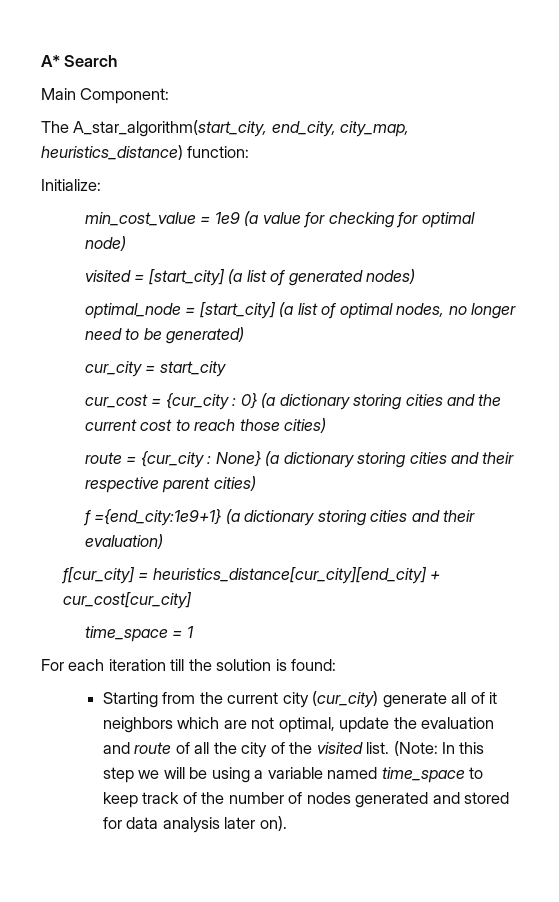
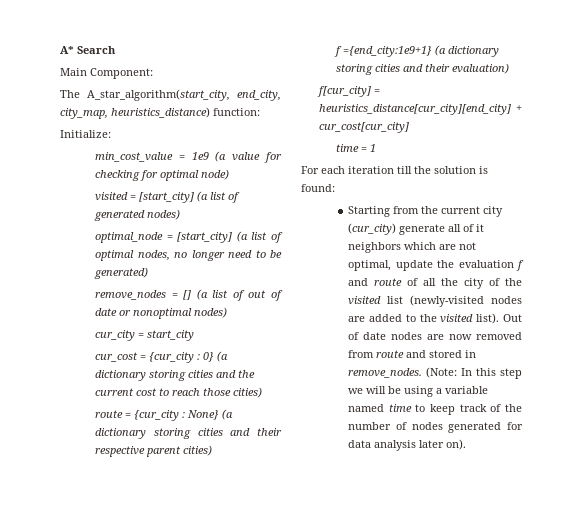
+ remove_nodes = [] (a list of out of date or nonoptimal nodes)
- time_space = 1
+ time = 1
- Starting from the current city (cur_city) generate all of it neighbors which are not optimal, update the evaluation and route of all the city of the visited list.
+ Starting from the current city (cur_city) generate all of it neighbors which are not optimal, update the evaluation f and route of all the city of the visited list (newly-visited nodes are added to the visited list). Out of date nodes are now removed from route and stored in remove_nodes.
- (Note: In this step we will be using a variable named time_space to keep track of the number of nodes generated and stored for data analysis later on).
+ (Note: In this step we will be using a variable named time to keep track of the number of nodes generated for data analysis later on).

